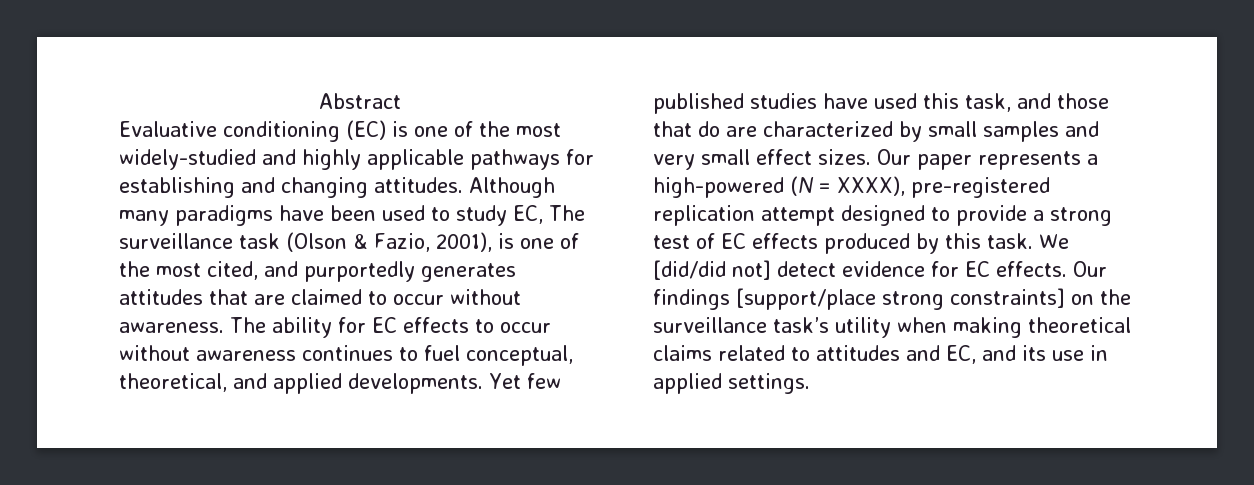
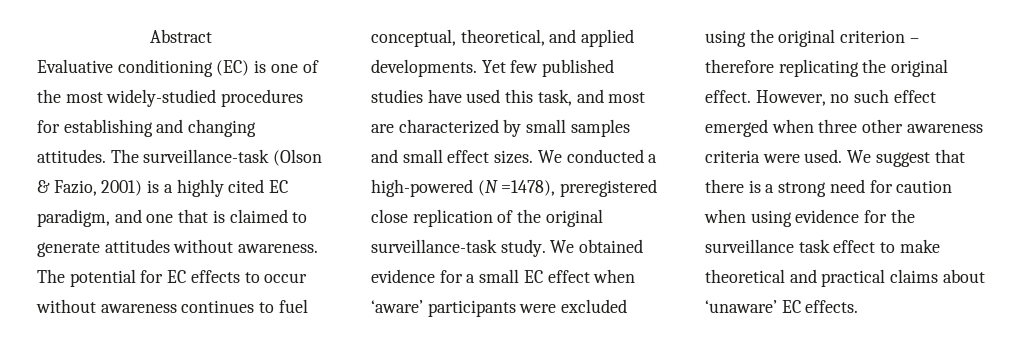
- Evaluative conditioning (EC) is one of the most widely-studied and highly applicable pathways for establishing and changing attitudes.
+ Evaluative conditioning (EC) is one of the most widely-studied procedures for establishing and changing attitudes.
- Although many paradigms have been used to study EC, The surveillance task (Olson & Fazio, 2001), is one of the most cited, and purportedly generates attitudes that are claimed to occur without awareness.
+ The surveillance-task (Olson & Fazio, 2001) is a highly cited EC paradigm, and one that is claimed to generate attitudes without awareness.
- The ability for EC effects to occur without awareness continues to fuel conceptual, theoretical, and applied developments.
+ The potential for EC effects to occur without awareness continues to fuel conceptual, theoretical, and applied developments.
- Yet few published studies have used this task, and those that do are characterized by small samples and very small effect sizes.
+ Yet few published studies have used this task, and most are characterized by small samples and small effect sizes.
- Our paper represents a high-powered (N = XXXX), pre-registered replication attempt designed to provide a strong test of EC effects produced by this task. We [did/did not] detect evidence for EC effects. Our findings [support/place strong constraints] on the surveillance task’s utility when making theoretical claims related to attitudes and EC, and its use in applied settings.
+ We conducted a high-powered (N =1478), preregistered close replication of the original surveillance-task study. We obtained evidence for a small EC effect when ‘aware’ participants were excluded using the original criterion – therefore replicating the original effect. However, no such effect emerged when three other awareness criteria were used. We suggest that there is a strong need for caution when using evidence for the surveillance task effect to make theoretical and practical claims about ‘unaware’ EC effects.

